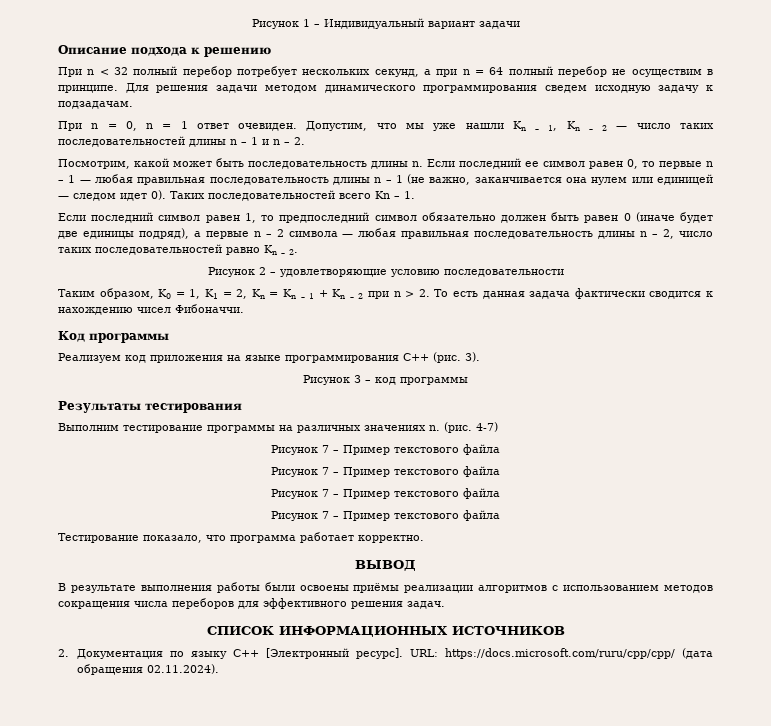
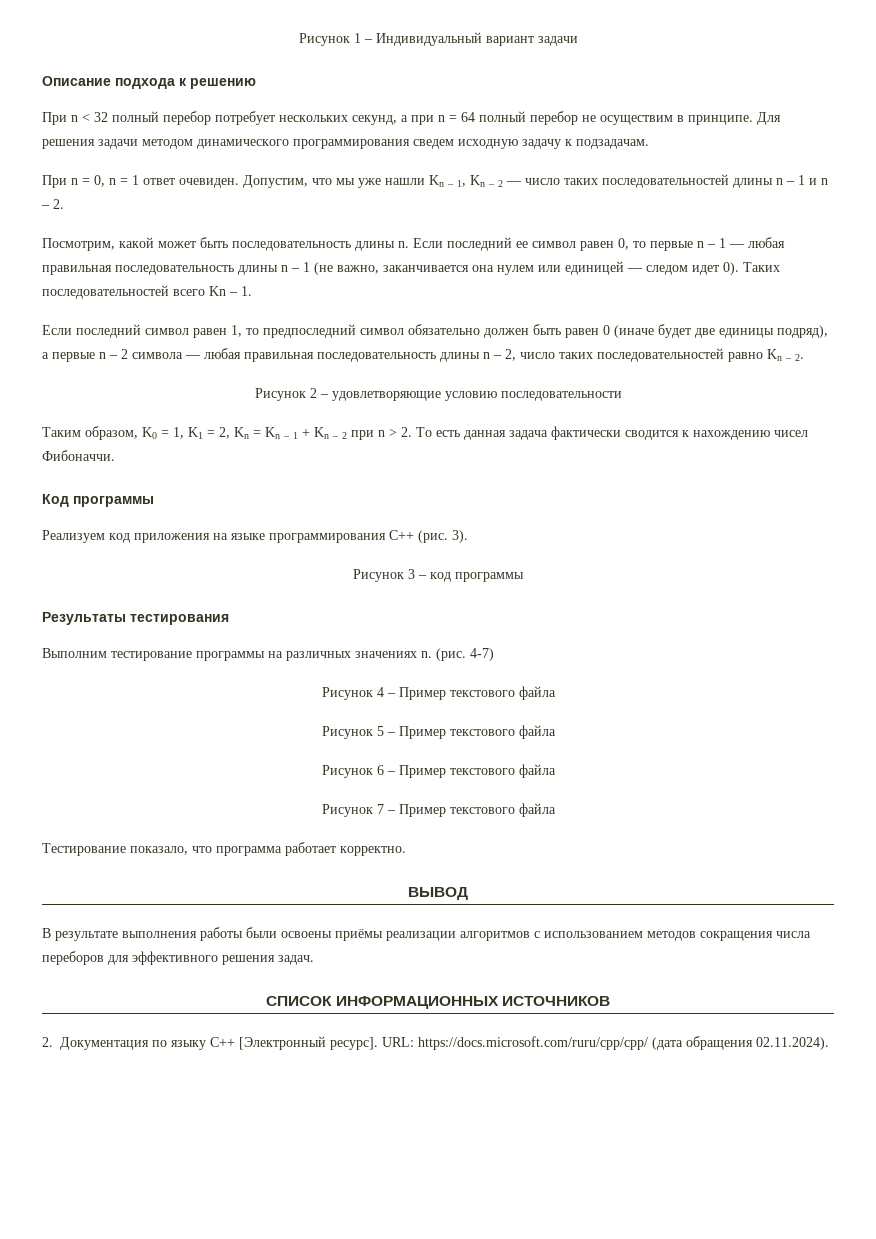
  4-7)
- Рисунок 7 – Пример текстового файла
- Рисунок 7 – Пример текстового файла
- Рисунок 7 – Пример текстового файла
+ Рисунок 4 – Пример текстового файла
+ Рисунок 5 – Пример текстового файла
+ Рисунок 6 – Пример текстового файла

